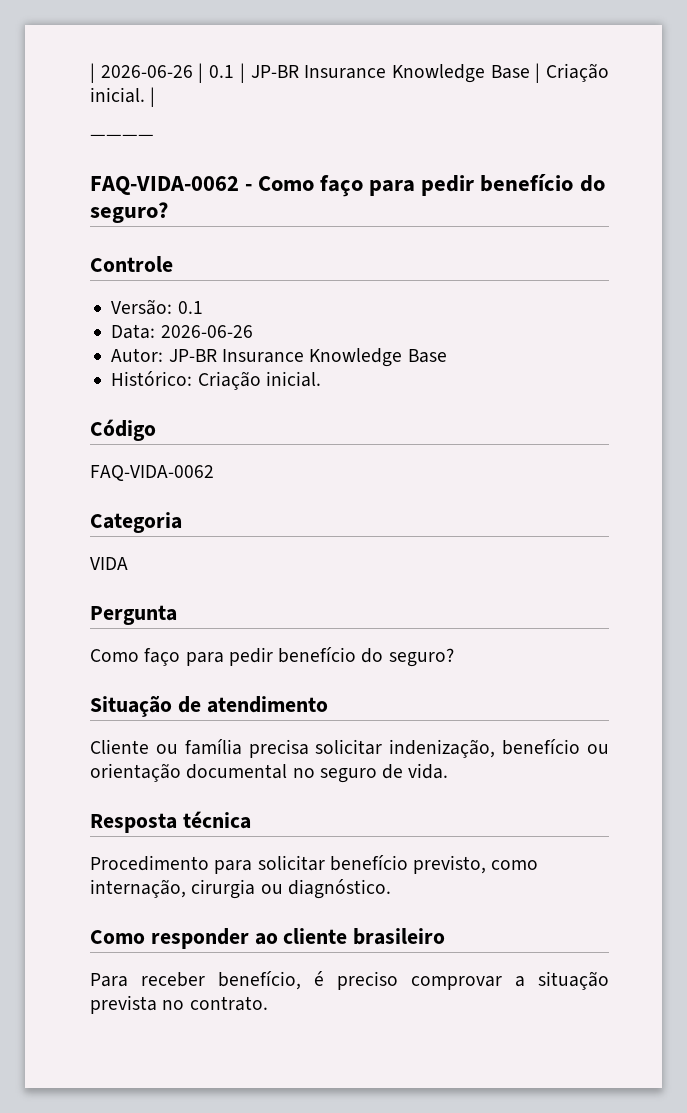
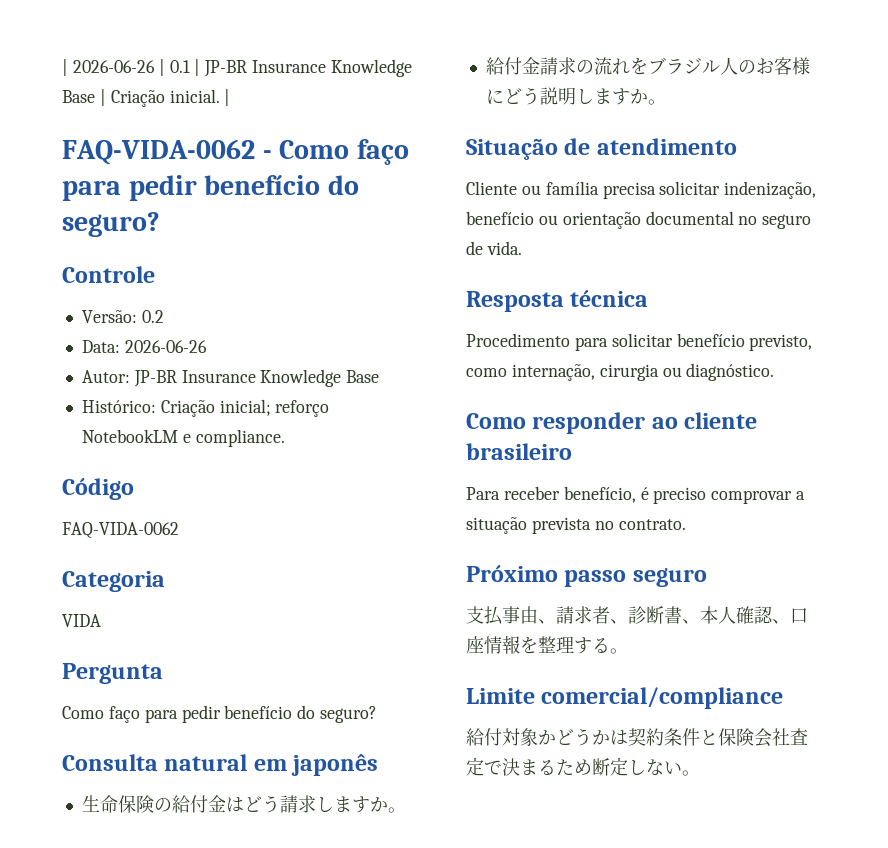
- ————
- Versão: 0.1
+ Versão: 0.2
- Histórico: Criação inicial.
+ Histórico: Criação inicial; reforço NotebookLM e compliance.
+ Consulta natural em japonês
+ 生命保険の給付金はどう請求しますか。
+ 給付金請求の流れをブラジル人のお客様にどう説明しますか。
+ Próximo passo seguro
+ 支払事由、請求者、診断書、本人確認、口座情報を整理する。
+ Limite comercial/compliance
+ 給付対象かどうかは契約条件と保険会社査定で決まるため断定しない。

